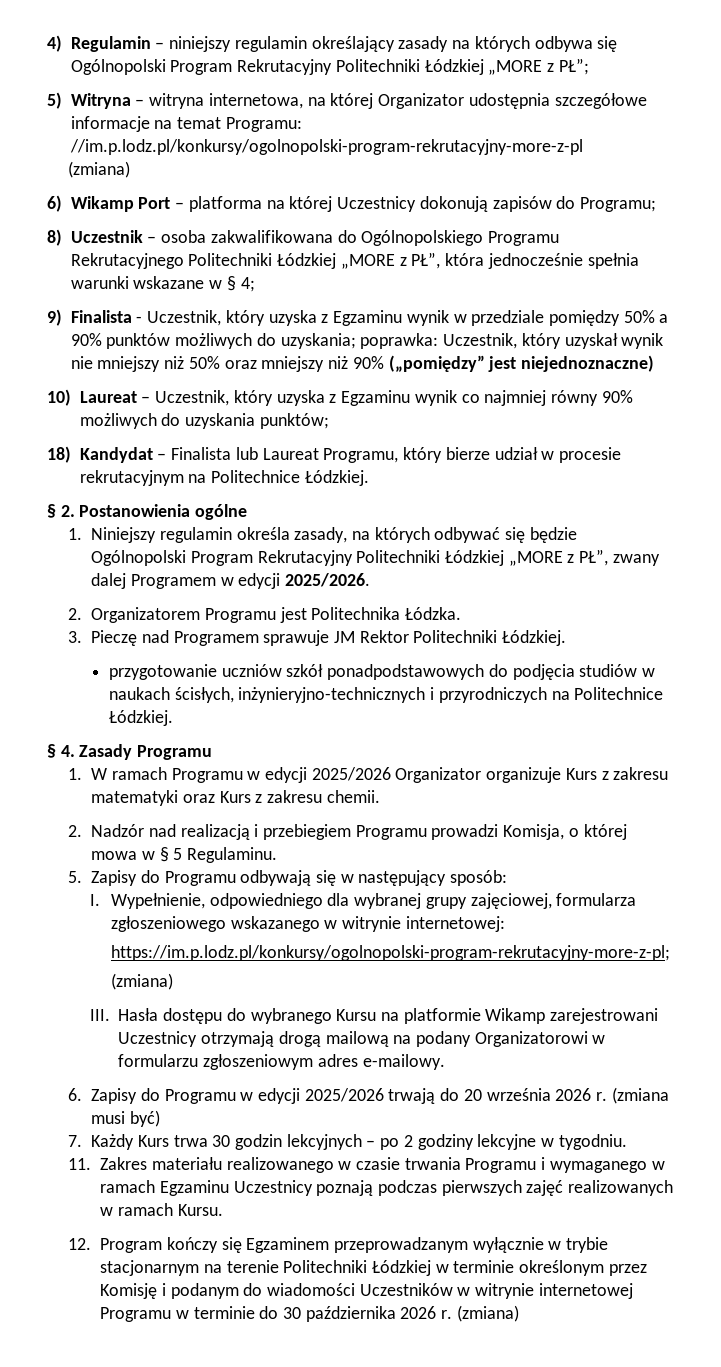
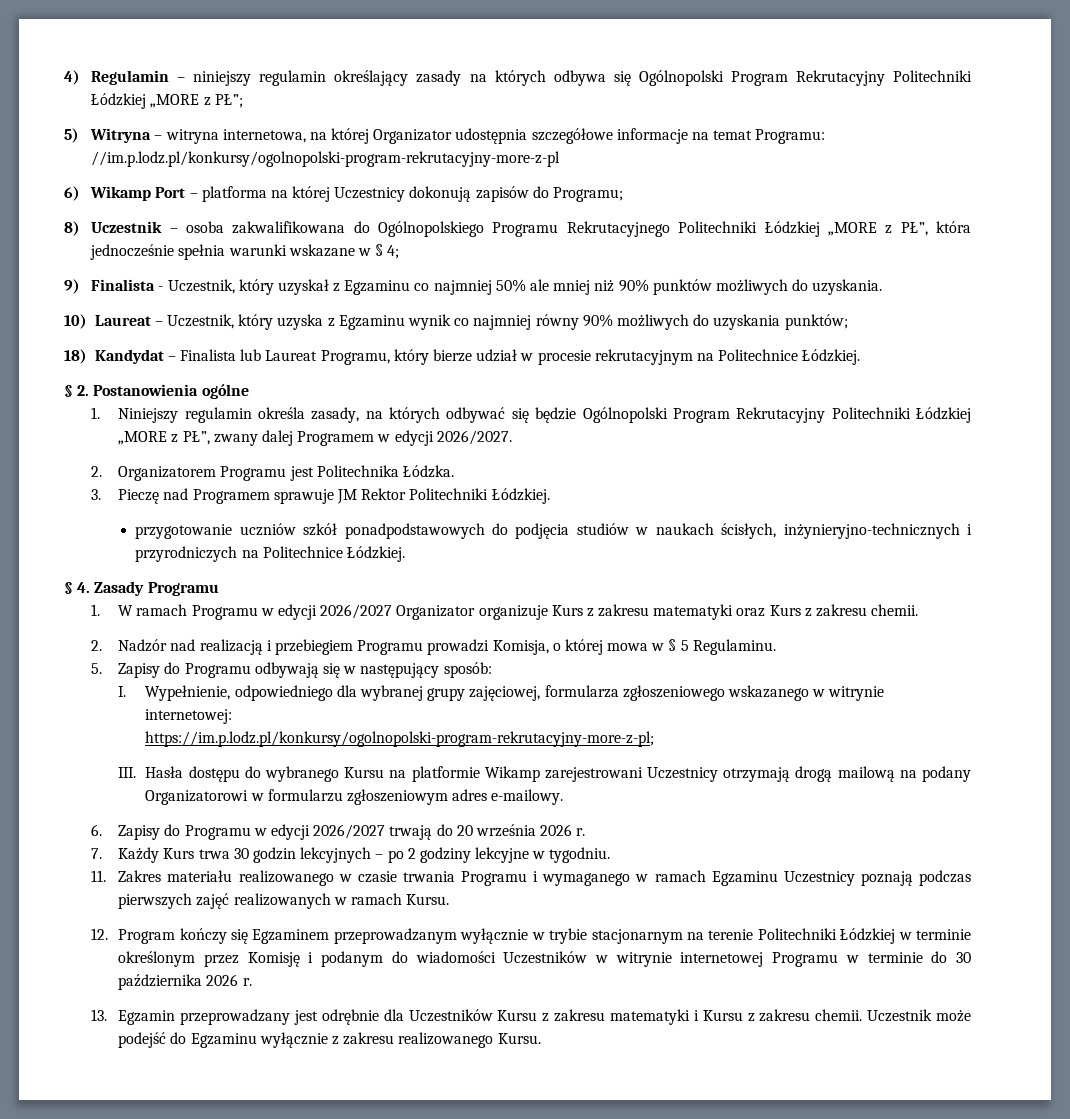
  5) Witryna – witryna internetowa, na której Organizator udostępnia szczegółowe informacje na temat Programu: //im.p.lodz.pl/konkursy/ogolnopolski-program-rekrutacyjny-more-z-pl
- (zmiana)
- 9) Finalista - Uczestnik, który uzyska z Egzaminu wynik w przedziale pomiędzy 50% a 90% punktów możliwych do uzyskania; poprawka: Uczestnik, który uzyskał wynik nie mniejszy niż 50% oraz mniejszy niż 90% („pomiędzy” jest niejednoznaczne)
+ 9) Finalista - Uczestnik, który uzyskał z Egzaminu co najmniej 50% ale mniej niż 90% punktów możliwych do uzyskania.
- 1. Niniejszy regulamin określa zasady, na których odbywać się będzie Ogólnopolski Program Rekrutacyjny Politechniki Łódzkiej „MORE z PŁ”, zwany dalej Programem w edycji 2025/2026.
+ 1. Niniejszy regulamin określa zasady, na których odbywać się będzie Ogólnopolski Program Rekrutacyjny Politechniki Łódzkiej „MORE z PŁ”, zwany dalej Programem w edycji 2026/2027.
- 1. W ramach Programu w edycji 2025/2026 Organizator organizuje Kurs z zakresu matematyki oraz Kurs z zakresu chemii.
+ 1. W ramach Programu w edycji 2026/2027 Organizator organizuje Kurs z zakresu matematyki oraz Kurs z zakresu chemii.
  https://im.p.lodz.pl/konkursy/ogolnopolski-program-rekrutacyjny-more-z-pl;
- (zmiana)
- 6. Zapisy do Programu w edycji 2025/2026 trwają do 20 września 2026 r. (zmiana musi być)
+ 6. Zapisy do Programu w edycji 2026/2027 trwają do 20 września 2026 r.
- 12. Program kończy się Egzaminem przeprowadzanym wyłącznie w trybie stacjonarnym na terenie Politechniki Łódzkiej w terminie określonym przez Komisję i podanym do wiadomości Uczestników w witrynie internetowej Programu w terminie do 30 października 2026 r. (zmiana)
+ 12. Program kończy się Egzaminem przeprowadzanym wyłącznie w trybie stacjonarnym na terenie Politechniki Łódzkiej w terminie określonym przez Komisję i podanym do wiadomości Uczestników w witrynie internetowej Programu w terminie do 30 października 2026 r.
+ 13. Egzamin przeprowadzany jest odrębnie dla Uczestników Kursu z zakresu matematyki i Kursu z zakresu chemii. Uczestnik może podejść do Egzaminu wyłącznie z zakresu realizowanego Kursu.

